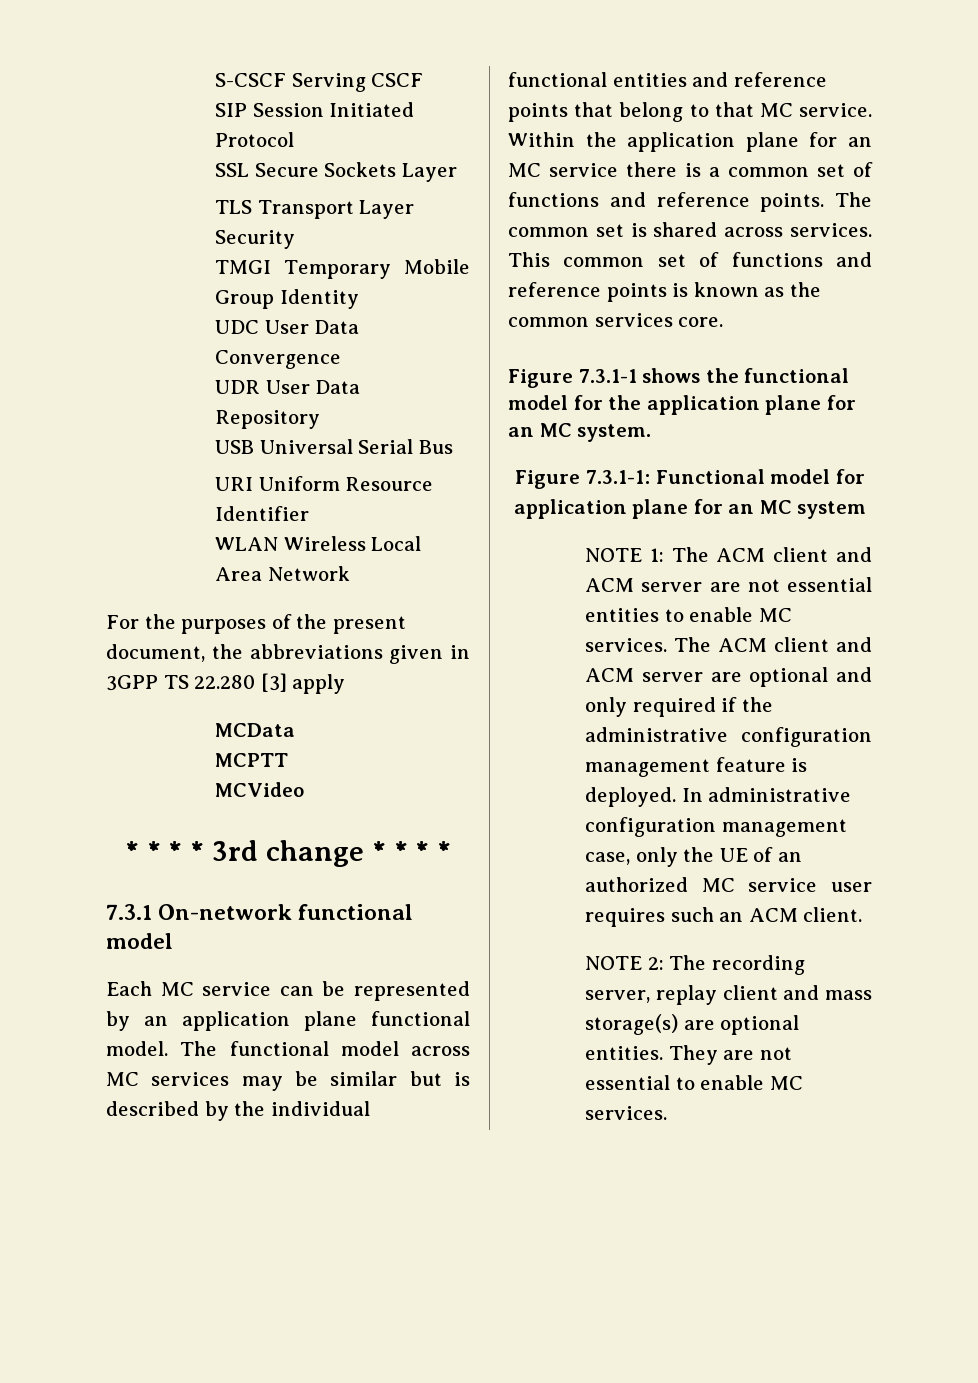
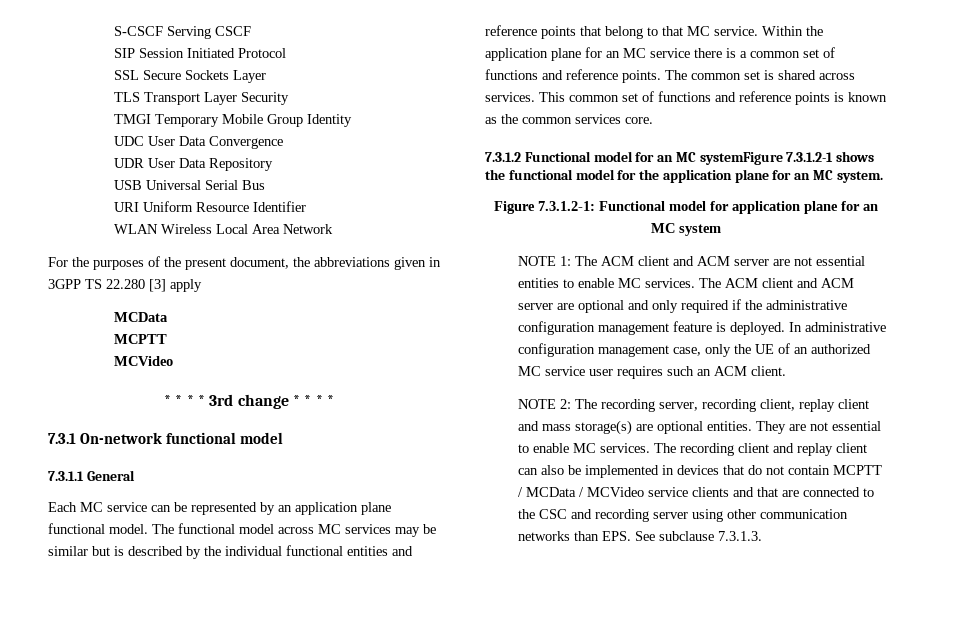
+ 7.3.1.1 General
- Figure 7.3.1-1 shows the functional model for the application plane for an MC system.
+ 7.3.1.2 Functional model for an MC systemFigure 7.3.1.2-1 shows the functional model for the application plane for an MC system.
- Figure 7.3.1-1: Functional model for application plane for an MC system
+ Figure 7.3.1.2-1: Functional model for application plane for an MC system
- NOTE 2: The recording server, replay client and mass storage(s) are optional entities.
+ NOTE 2: The recording server, recording client, replay client and mass storage(s) are optional entities.
+ The recording client and replay client can also be implemented in devices that do not contain MCPTT / MCData / MCVideo service clients and that are connected to the CSC and recording server using other communication networks than EPS. See subclause 7.3.1.3.

